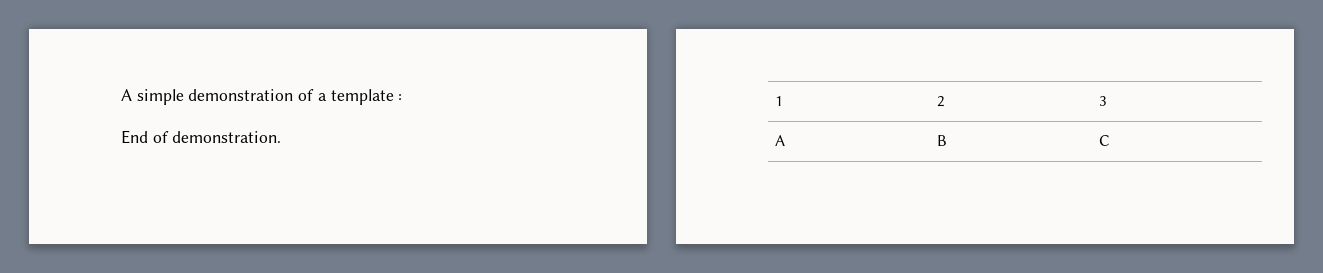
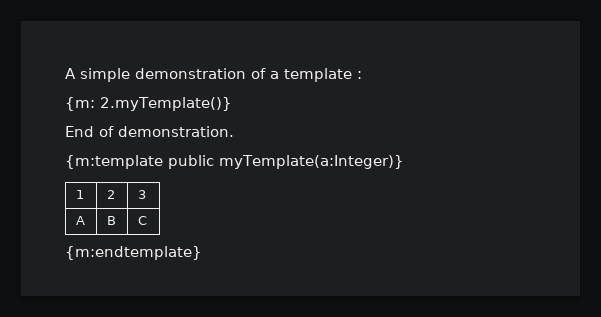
+ {m: 2.myTemplate()}
+ {m:template public myTemplate(a:Integer)}
+ {m:endtemplate}

